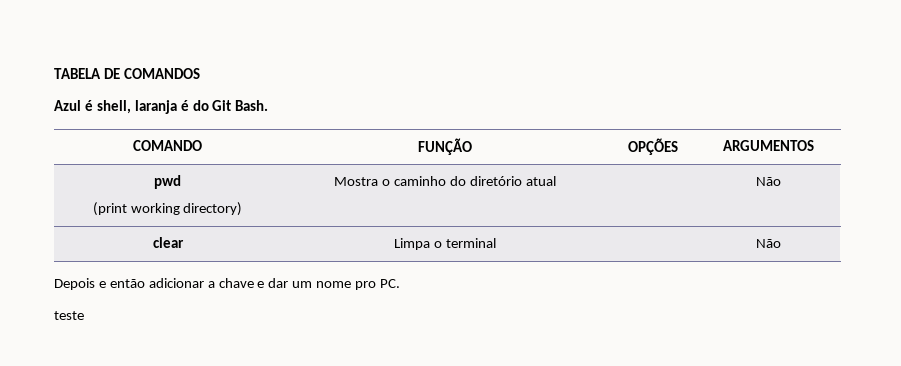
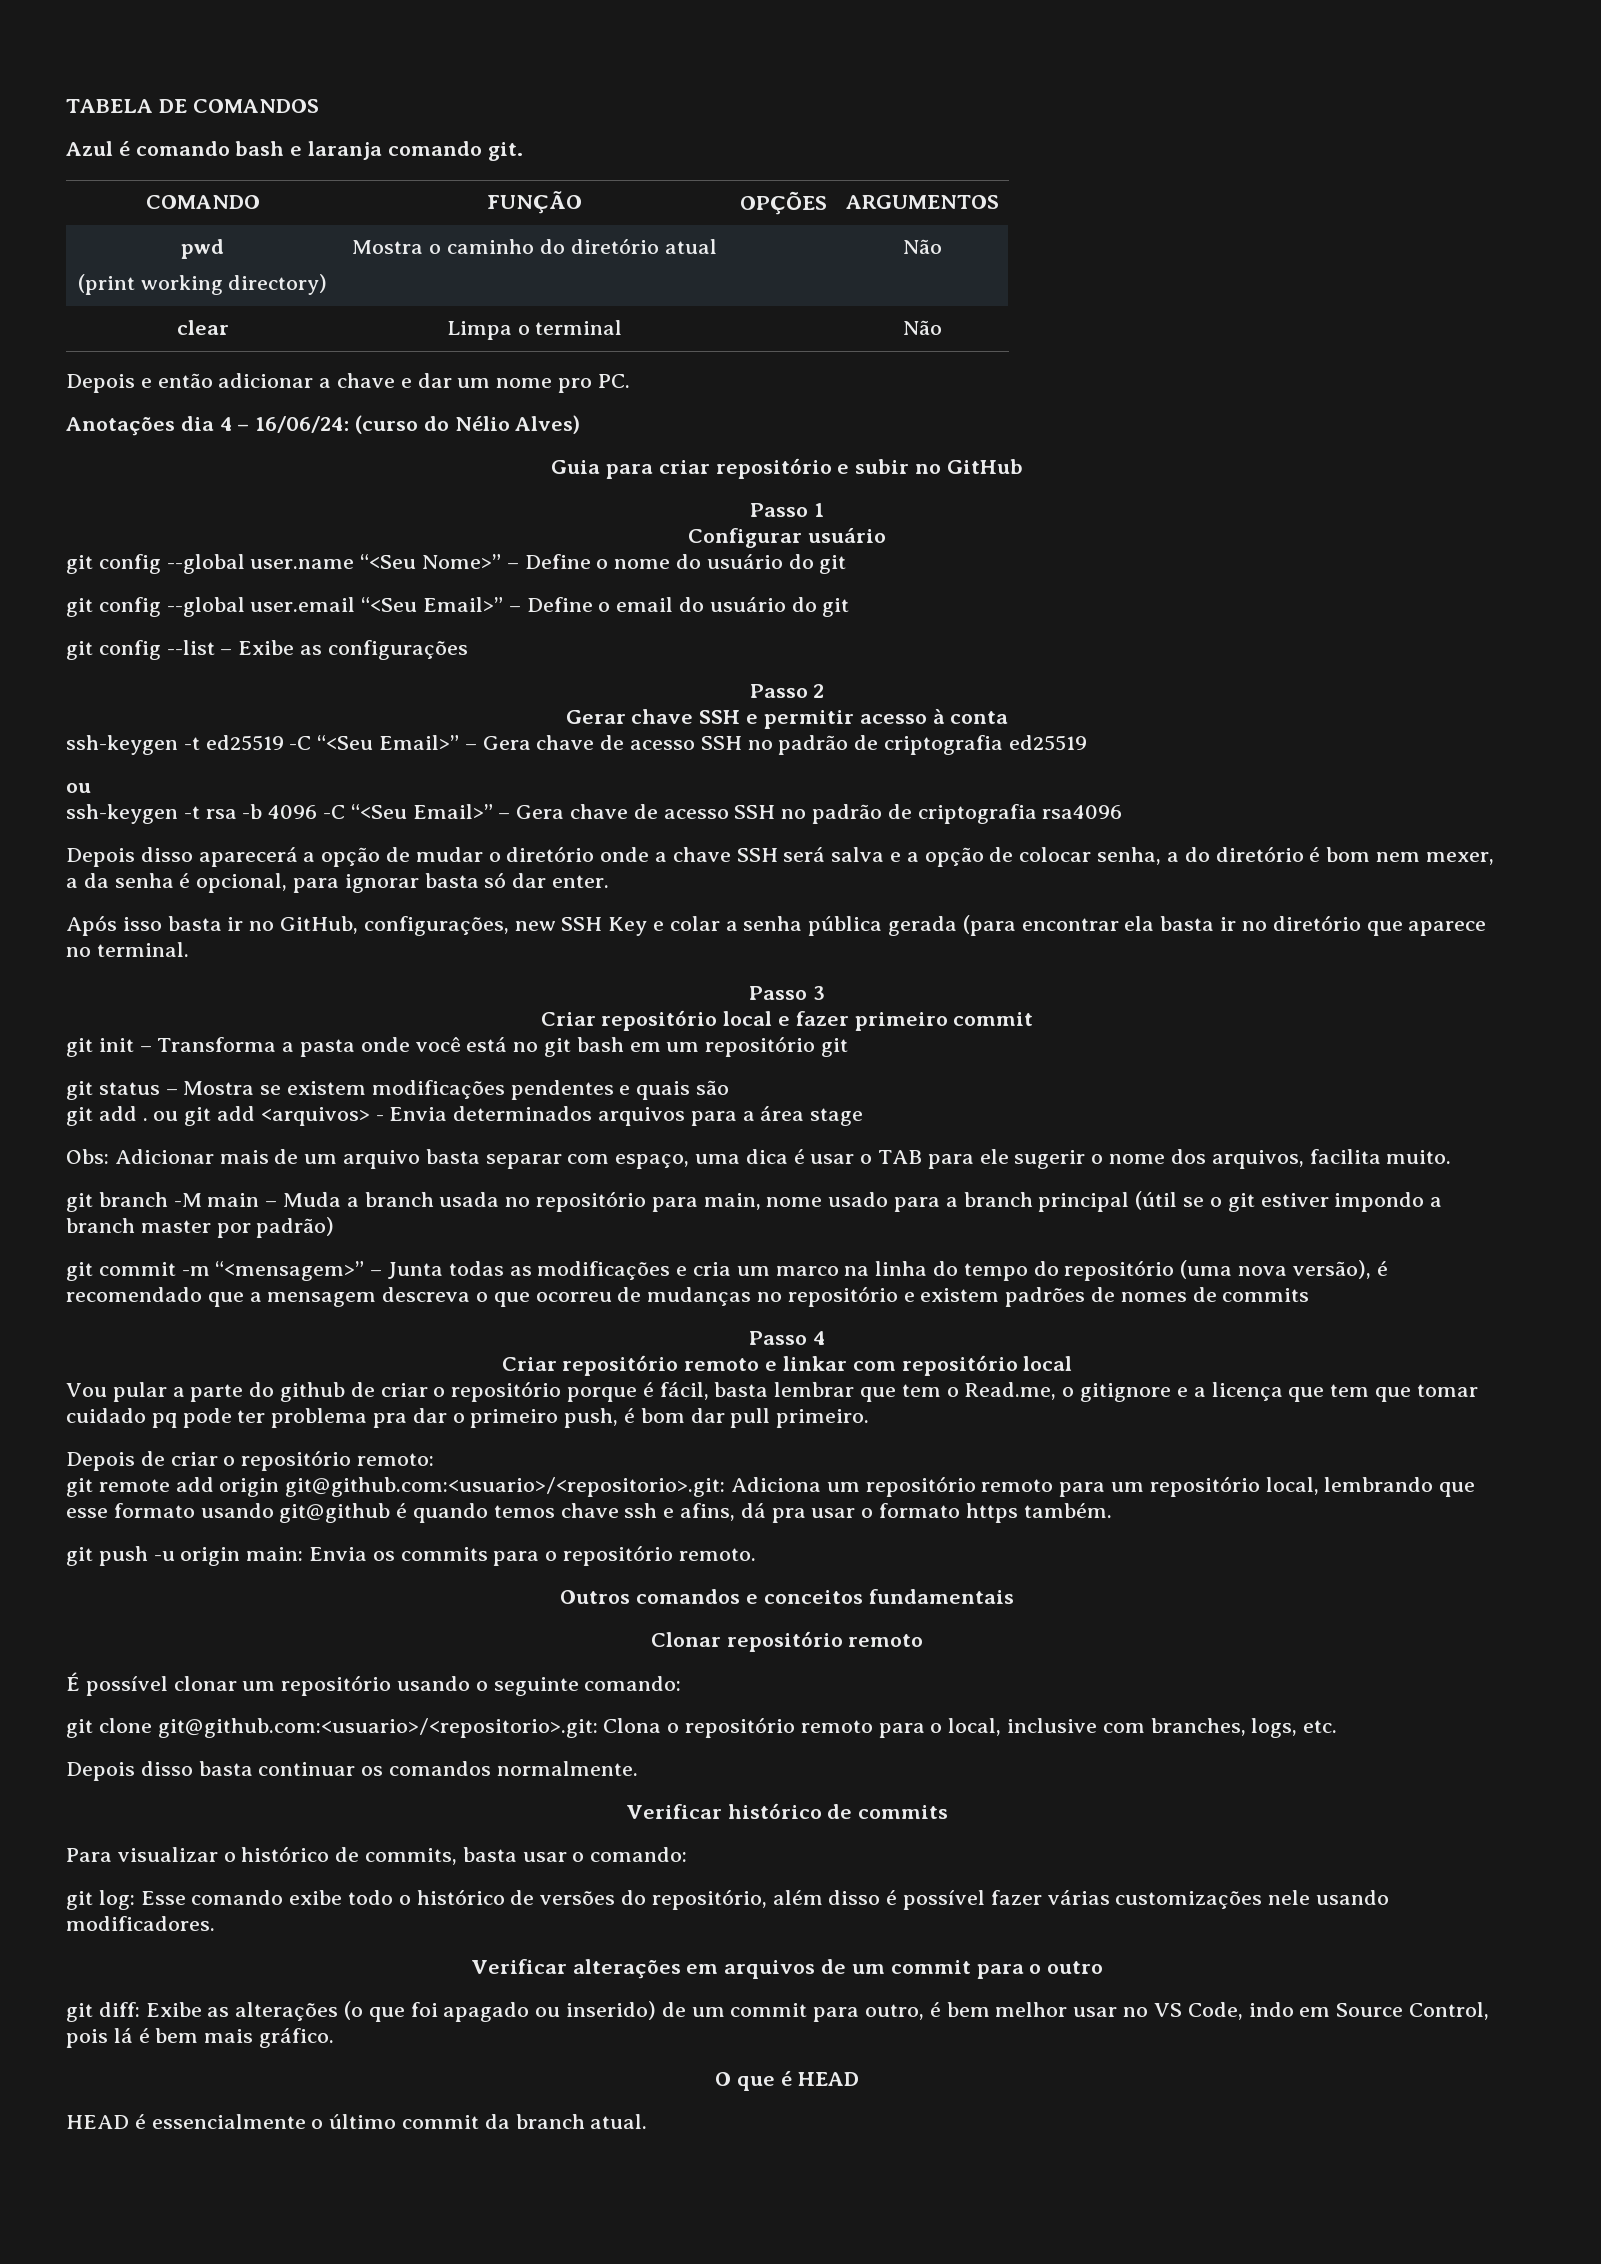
- Azul é shell, laranja é do Git Bash.
+ Azul é comando bash e laranja comando git.
- teste
+ Anotações dia 4 – 16/06/24: (curso do Nélio Alves)
+ Guia para criar repositório e subir no GitHub
+ Passo 1
+ Configurar usuário
+ git config --global user.name “<Seu Nome>” – Define o nome do usuário do git
+ git config --global user.email “<Seu Email>” – Define o email do usuário do git
+ git config --list – Exibe as configurações
+ Passo 2
+ Gerar chave SSH e permitir acesso à conta
+ ssh-keygen -t ed25519 -C “<Seu Email>” – Gera chave de acesso SSH no padrão de criptografia ed25519
+ ou
+ ssh-keygen -t rsa -b 4096 -C “<Seu Email>” – Gera chave de acesso SSH no padrão de criptografia rsa4096
+ Depois disso aparecerá a opção de mudar o diretório onde a chave SSH será salva e a opção de colocar senha, a do diretório é bom nem mexer, a da senha é opcional, para ignorar basta só dar enter.
+ Após isso basta ir no GitHub, configurações, new SSH Key e colar a senha pública gerada (para encontrar ela basta ir no diretório que aparece no terminal.
+ Passo 3
+ Criar repositório local e fazer primeiro commit
+ git init – Transforma a pasta onde você está no git bash em um repositório git
+ git status – Mostra se existem modificações pendentes e quais são
+ git add . ou git add <arquivos> - Envia determinados arquivos para a área stage
+ Obs: Adicionar mais de um arquivo basta separar com espaço, uma dica é usar o TAB para ele sugerir o nome dos arquivos, facilita muito.
+ git branch -M main – Muda a branch usada no repositório para main, nome usado para a branch principal (útil se o git estiver impondo a branch master por padrão)
+ git commit -m “<mensagem>” – Junta todas as modificações e cria um marco na linha do tempo do repositório (uma nova versão), é recomendado que a mensagem descreva o que ocorreu de mudanças no repositório e existem padrões de nomes de commits
+ Passo 4
+ Criar repositório remoto e linkar com repositório local
+ Vou pular a parte do github de criar o repositório porque é fácil, basta lembrar que tem o Read.me, o gitignore e a licença que tem que tomar cuidado pq pode ter problema pra dar o primeiro push, é bom dar pull primeiro.
+ Depois de criar o repositório remoto:
+ git remote add origin git@github.com:<usuario>/<repositorio>.git: Adiciona um repositório remoto para um repositório local, lembrando que esse formato usando git@github é quando temos chave ssh e afins, dá pra usar o formato https também.
+ git push -u origin main: Envia os commits para o repositório remoto.
+ Outros comandos e conceitos fundamentais
+ Clonar repositório remoto
+ É possível clonar um repositório usando o seguinte comando:
+ git clone git@github.com:<usuario>/<repositorio>.git: Clona o repositório remoto para o local, inclusive com branches, logs, etc.
+ Depois disso basta continuar os comandos normalmente.
+ Verificar histórico de commits
+ Para visualizar o histórico de commits, basta usar o comando:
+ git log: Esse comando exibe todo o histórico de versões do repositório, além disso é possível fazer várias customizações nele usando modificadores.
+ Verificar alterações em arquivos de um commit para o outro
+ git diff: Exibe as alterações (o que foi apagado ou inserido) de um commit para outro, é bem melhor usar no VS Code, indo em Source Control, pois lá é bem mais gráfico.
+ O que é HEAD
+ HEAD é essencialmente o último commit da branch atual.

